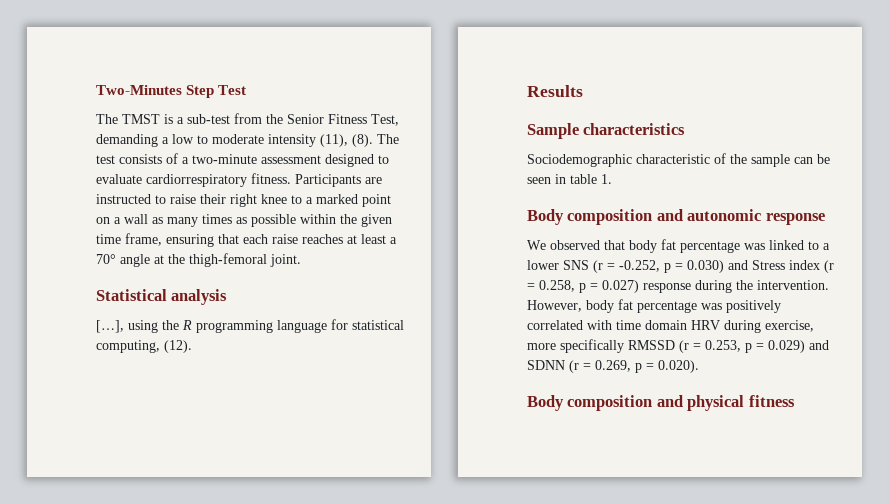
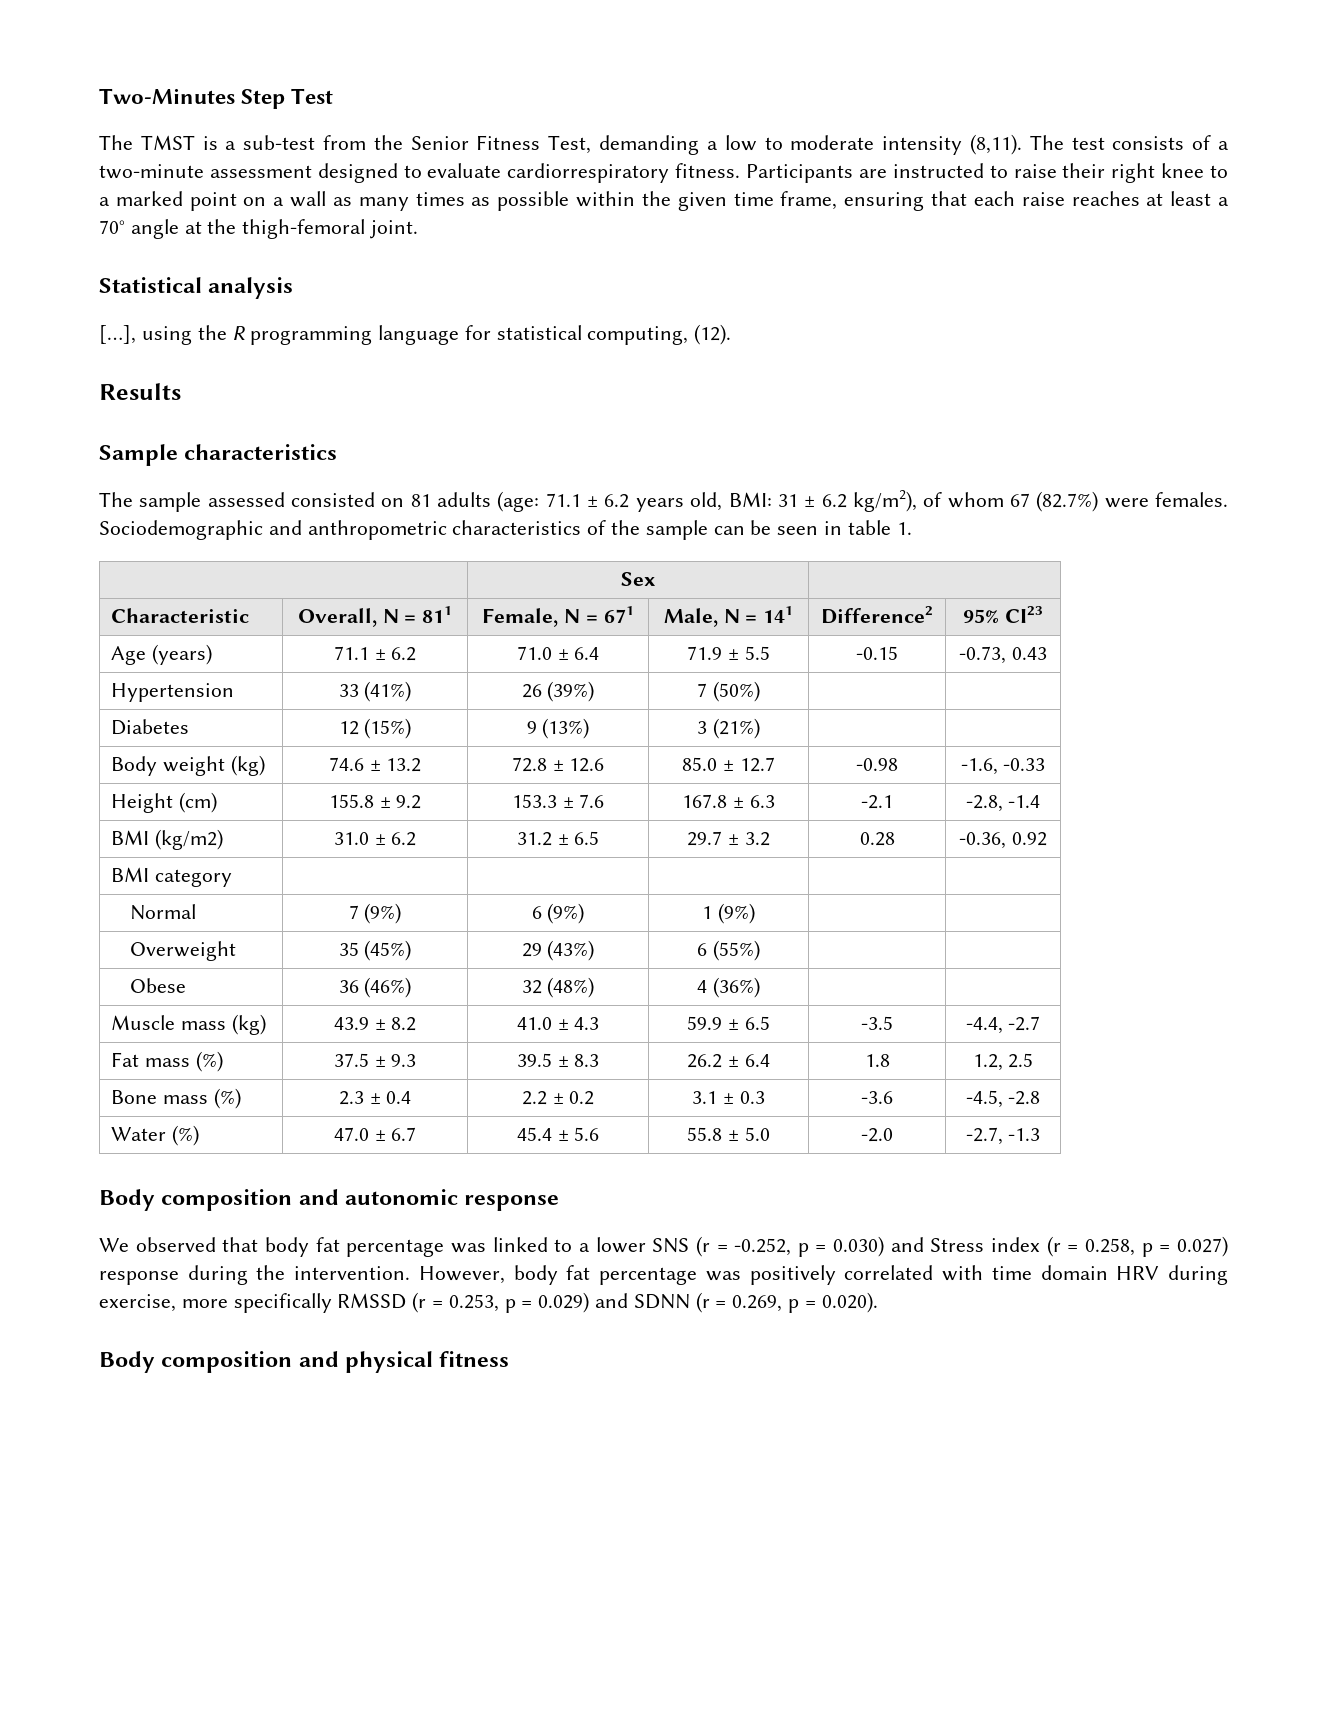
- The TMST is a sub-test from the Senior Fitness Test, demanding a low to moderate intensity (11), (8).
+ The TMST is a sub-test from the Senior Fitness Test, demanding a low to moderate intensity (8,11).
- Sociodemographic characteristic of the sample can be seen in table 1.
+ The sample assessed consisted on 81 adults (age: 71.1 ± 6.2 years old, BMI: 31 ± 6.2 kg/m2), of whom 67 (82.7%) were females. Sociodemographic and anthropometric characteristics of the sample can be seen in table 1.
+ | Sex |
+ Characteristic | Overall, N = 811 | Female, N = 671 | Male, N = 141 | Difference2 | 95% CI23
+ Age (years) | 71.1 ± 6.2 | 71.0 ± 6.4 | 71.9 ± 5.5 | -0.15 | -0.73, 0.43
+ Hypertension | 33 (41%) | 26 (39%) | 7 (50%) | |
+ Diabetes | 12 (15%) | 9 (13%) | 3 (21%) | |
+ Body weight (kg) | 74.6 ± 13.2 | 72.8 ± 12.6 | 85.0 ± 12.7 | -0.98 | -1.6, -0.33
+ Height (cm) | 155.8 ± 9.2 | 153.3 ± 7.6 | 167.8 ± 6.3 | -2.1 | -2.8, -1.4
+ BMI (kg/m2) | 31.0 ± 6.2 | 31.2 ± 6.5 | 29.7 ± 3.2 | 0.28 | -0.36, 0.92
+ BMI category | | | | |
+ Normal | 7 (9%) | 6 (9%) | 1 (9%) | |
+ Overweight | 35 (45%) | 29 (43%) | 6 (55%) | |
+ Obese | 36 (46%) | 32 (48%) | 4 (36%) | |
+ Muscle mass (kg) | 43.9 ± 8.2 | 41.0 ± 4.3 | 59.9 ± 6.5 | -3.5 | -4.4, -2.7
+ Fat mass (%) | 37.5 ± 9.3 | 39.5 ± 8.3 | 26.2 ± 6.4 | 1.8 | 1.2, 2.5
+ Bone mass (%) | 2.3 ± 0.4 | 2.2 ± 0.2 | 3.1 ± 0.3 | -3.6 | -4.5, -2.8
+ Water (%) | 47.0 ± 6.7 | 45.4 ± 5.6 | 55.8 ± 5.0 | -2.0 | -2.7, -1.3

